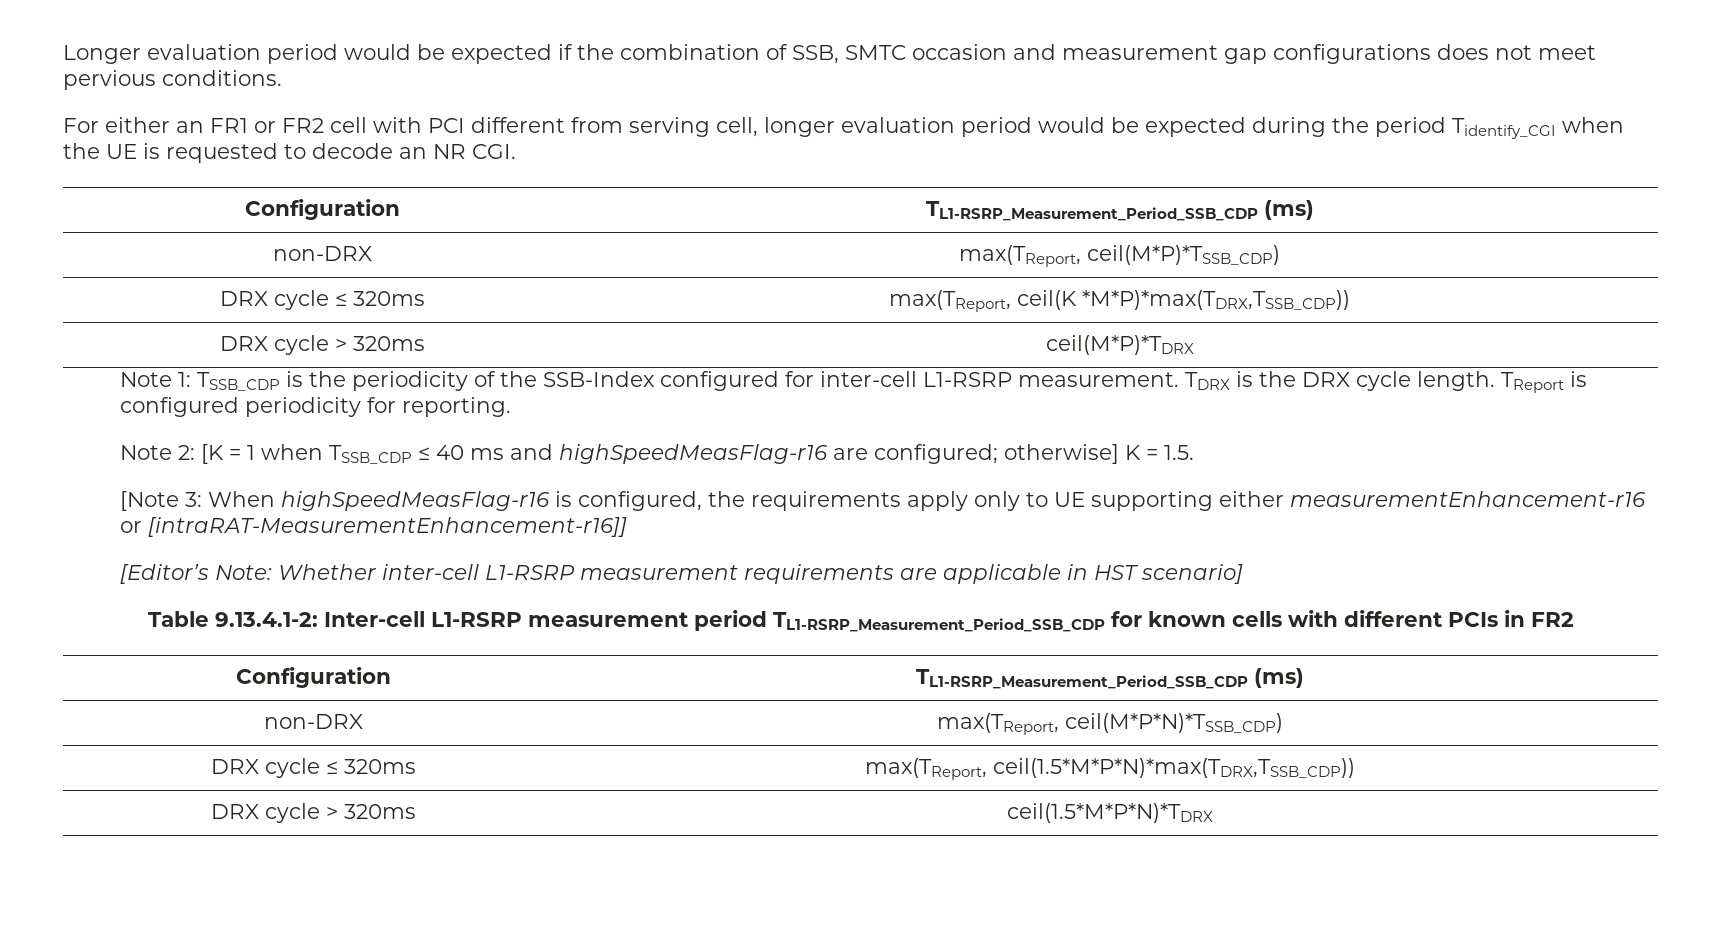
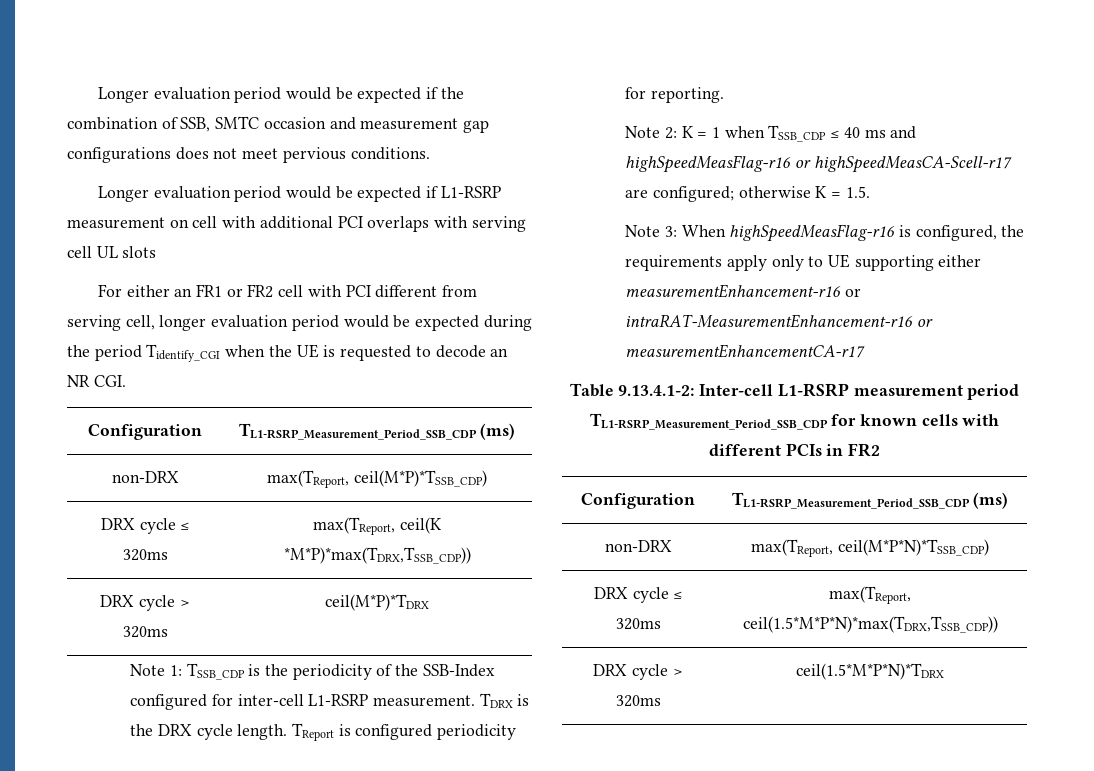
+ Longer evaluation period would be expected if L1-RSRP measurement on cell with additional PCI overlaps with serving cell UL slots
- Note 2: [K = 1 when TSSB_CDP ≤ 40 ms and highSpeedMeasFlag-r16 are configured; otherwise] K = 1.5.
+ Note 2: K = 1 when TSSB_CDP ≤ 40 ms and highSpeedMeasFlag-r16 or highSpeedMeasCA-Scell-r17 are configured; otherwise K = 1.5.
- [Note 3: When highSpeedMeasFlag-r16 is configured, the requirements apply only to UE supporting either measurementEnhancement-r16 or [intraRAT-MeasurementEnhancement-r16]]
- [Editor’s Note: Whether inter-cell L1-RSRP measurement requirements are applicable in HST scenario]
+ Note 3: When highSpeedMeasFlag-r16 is configured, the requirements apply only to UE supporting either measurementEnhancement-r16 or intraRAT-MeasurementEnhancement-r16 or measurementEnhancementCA-r17

